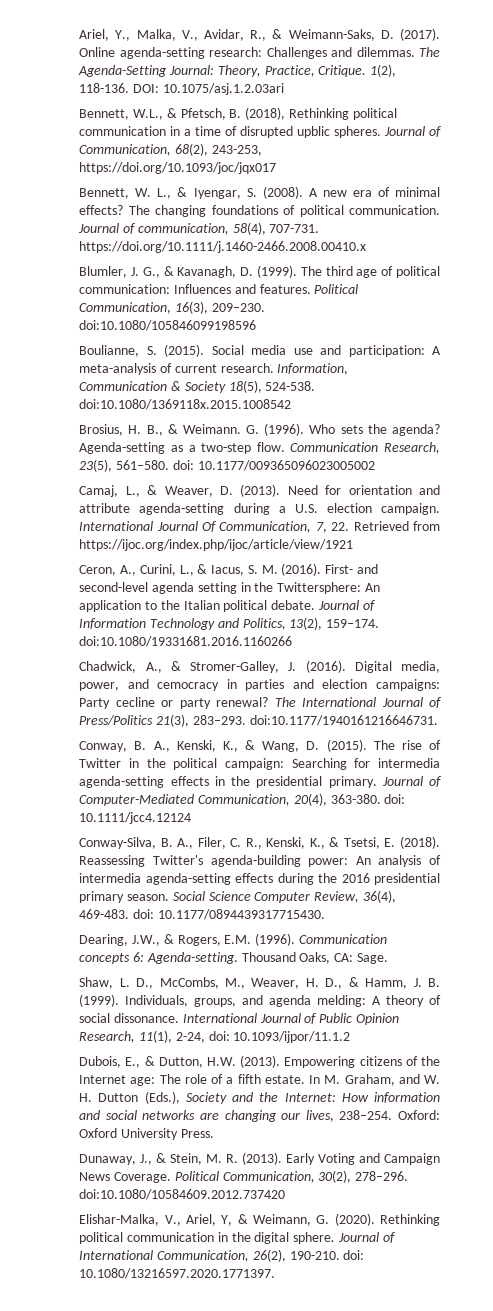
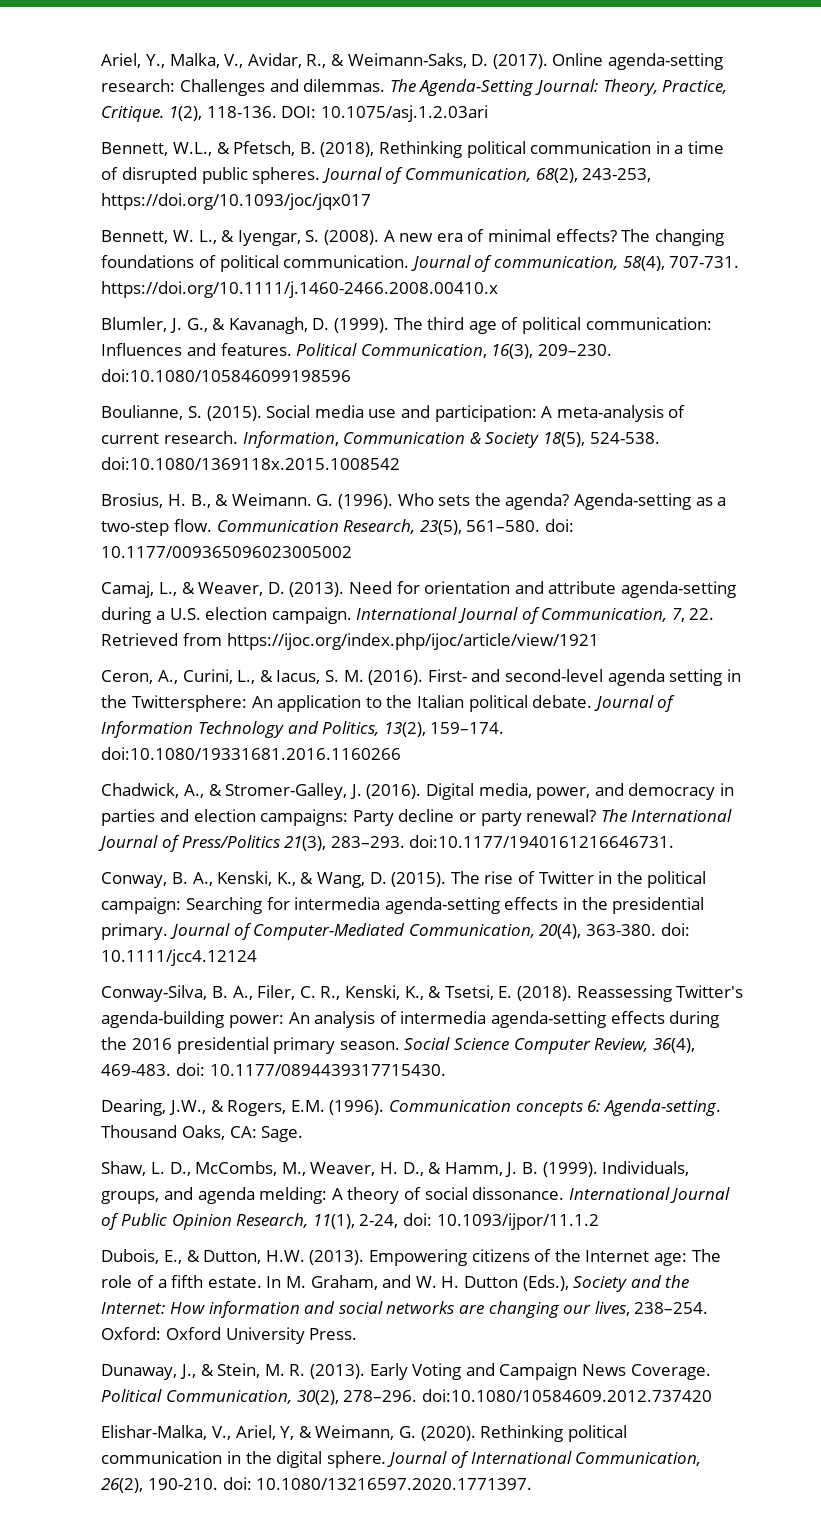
- Bennett, W.L., & Pfetsch, B. (2018), Rethinking political communication in a time of disrupted upblic spheres.
+ Bennett, W.L., & Pfetsch, B. (2018), Rethinking political communication in a time of disrupted public spheres.
- International Journal Of Communication, 7, 22. Retrieved from https://ijoc.org/index.php/ijoc/article/view/1921
+ International Journal of Communication, 7, 22. Retrieved from https://ijoc.org/index.php/ijoc/article/view/1921
- Digital media, power, and cemocracy in parties and election campaigns: Party cecline or party renewal?
+ Digital media, power, and democracy in parties and election campaigns: Party decline or party renewal?

